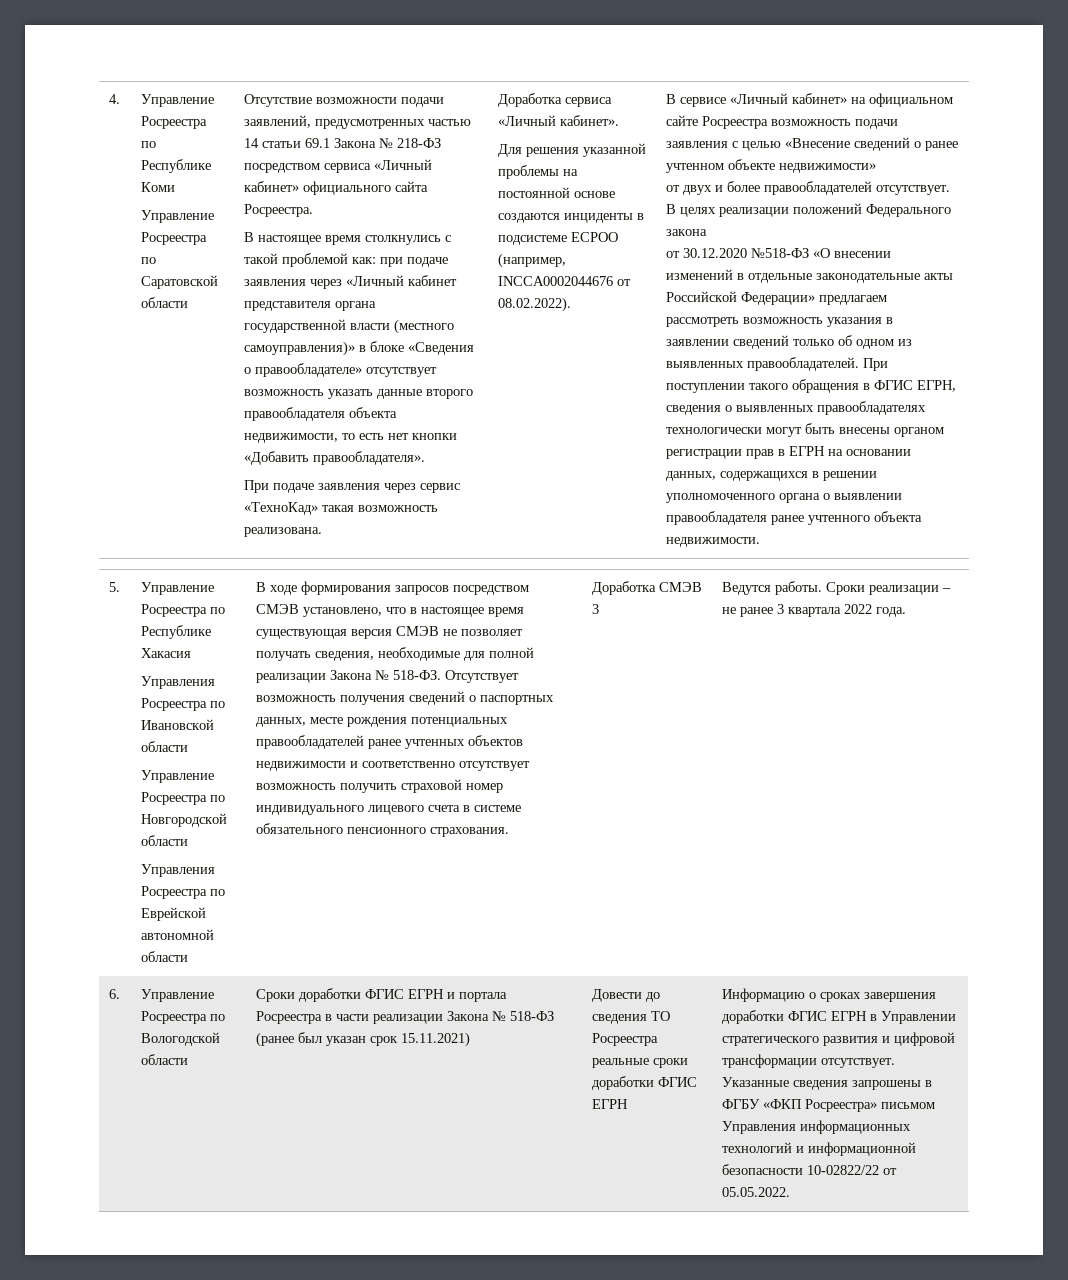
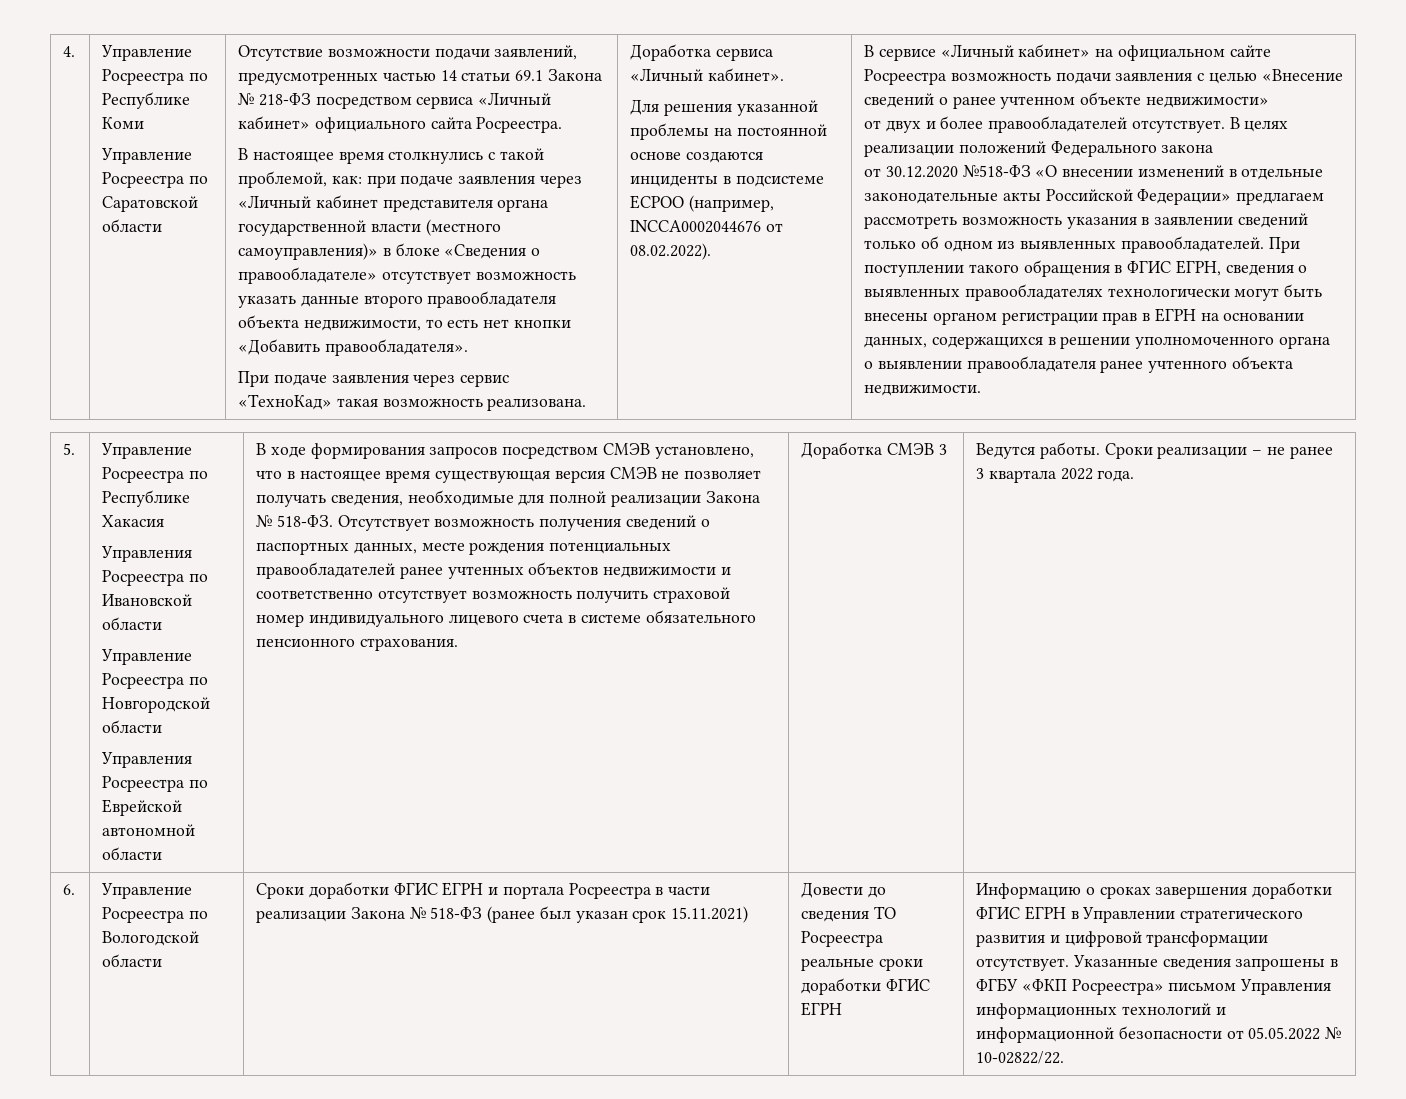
- В настоящее время столкнулись с такой проблемой как: при подаче заявления через «Личный кабинет представителя органа государственной власти (местного самоуправления)» в блоке «Сведения о правообладателе» отсутствует возможность указать данные второго правообладателя объекта недвижимости, то есть нет кнопки «Добавить правообладателя».
+ В настоящее время столкнулись с такой проблемой, как: при подаче заявления через «Личный кабинет представителя органа государственной власти (местного самоуправления)» в блоке «Сведения о правообладателе» отсутствует возможность указать данные второго правообладателя объекта недвижимости, то есть нет кнопки «Добавить правообладателя».
- Указанные сведения запрошены в ФГБУ «ФКП Росреестра» письмом Управления информационных технологий и информационной безопасности 10-02822/22 от 05.05.2022.
+ Указанные сведения запрошены в ФГБУ «ФКП Росреестра» письмом Управления информационных технологий и информационной безопасности от 05.05.2022 № 10-02822/22.

